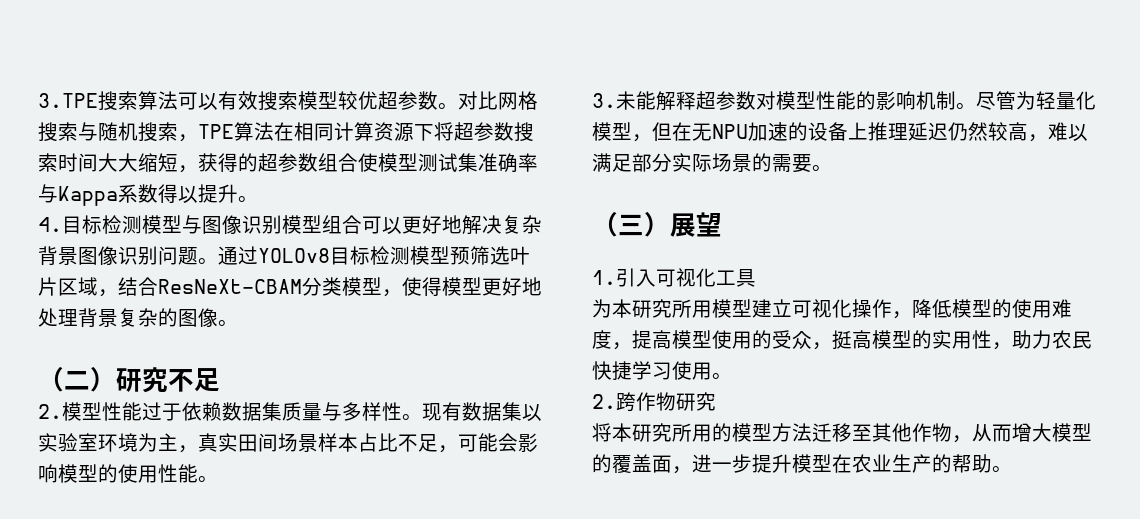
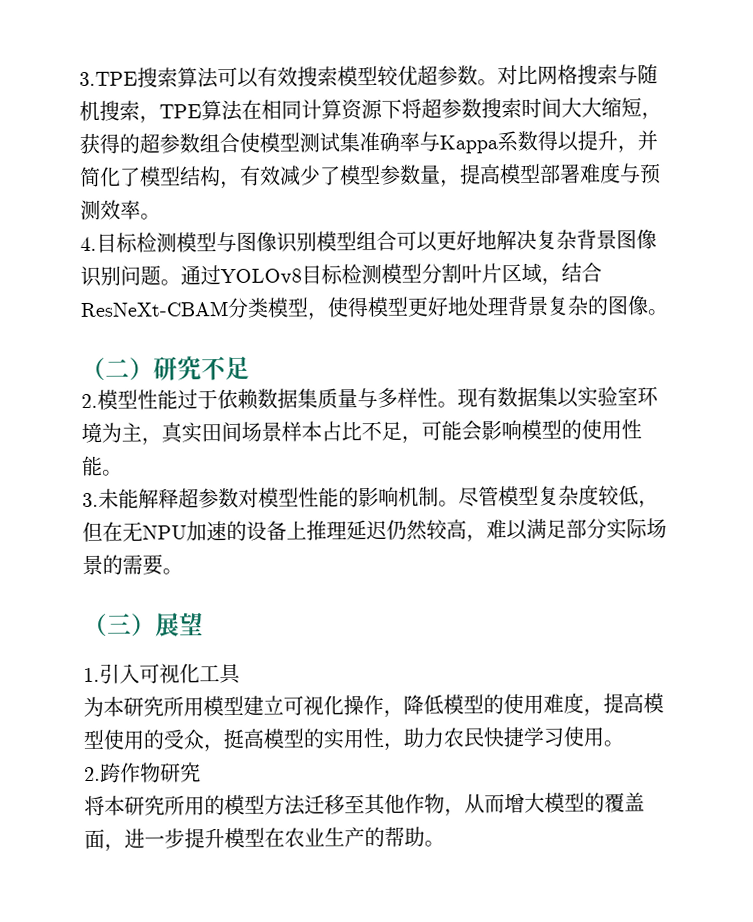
- 对比网格搜索与随机搜索，TPE算法在相同计算资源下将超参数搜索时间大大缩短，获得的超参数组合使模型测试集准确率与Kappa系数得以提升。
+ 对比网格搜索与随机搜索，TPE算法在相同计算资源下将超参数搜索时间大大缩短，获得的超参数组合使模型测试集准确率与Kappa系数得以提升，并简化了模型结构，有效减少了模型参数量，提高模型部署难度与预测效率。
- 通过YOLOv8目标检测模型预筛选叶片区域，结合ResNeXt-CBAM分类模型，使得模型更好地处理背景复杂的图像。
+ 通过YOLOv8目标检测模型分割叶片区域，结合ResNeXt-CBAM分类模型，使得模型更好地处理背景复杂的图像。
- 尽管为轻量化模型，但在无NPU加速的设备上推理延迟仍然较高，难以满足部分实际场景的需要。
+ 尽管模型复杂度较低，但在无NPU加速的设备上推理延迟仍然较高，难以满足部分实际场景的需要。

